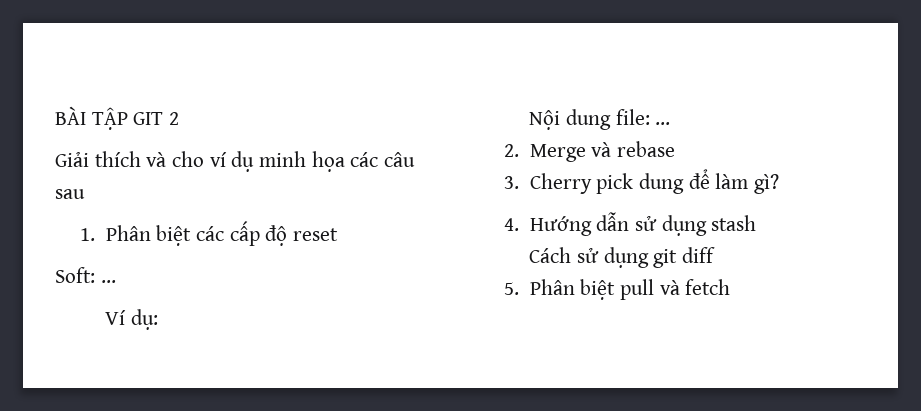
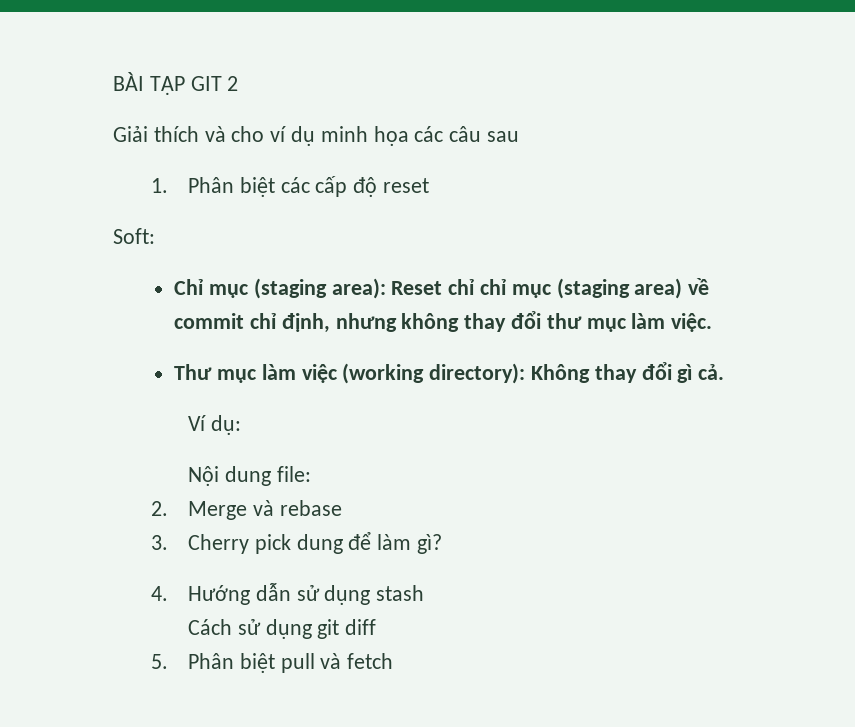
- Soft: …
+ Soft:
+ Chỉ mục (staging area): Reset chỉ chỉ mục (staging area) về commit chỉ định, nhưng không thay đổi thư mục làm việc.
+ Thư mục làm việc (working directory): Không thay đổi gì cả.
- Nội dung file: …
+ Nội dung file:

